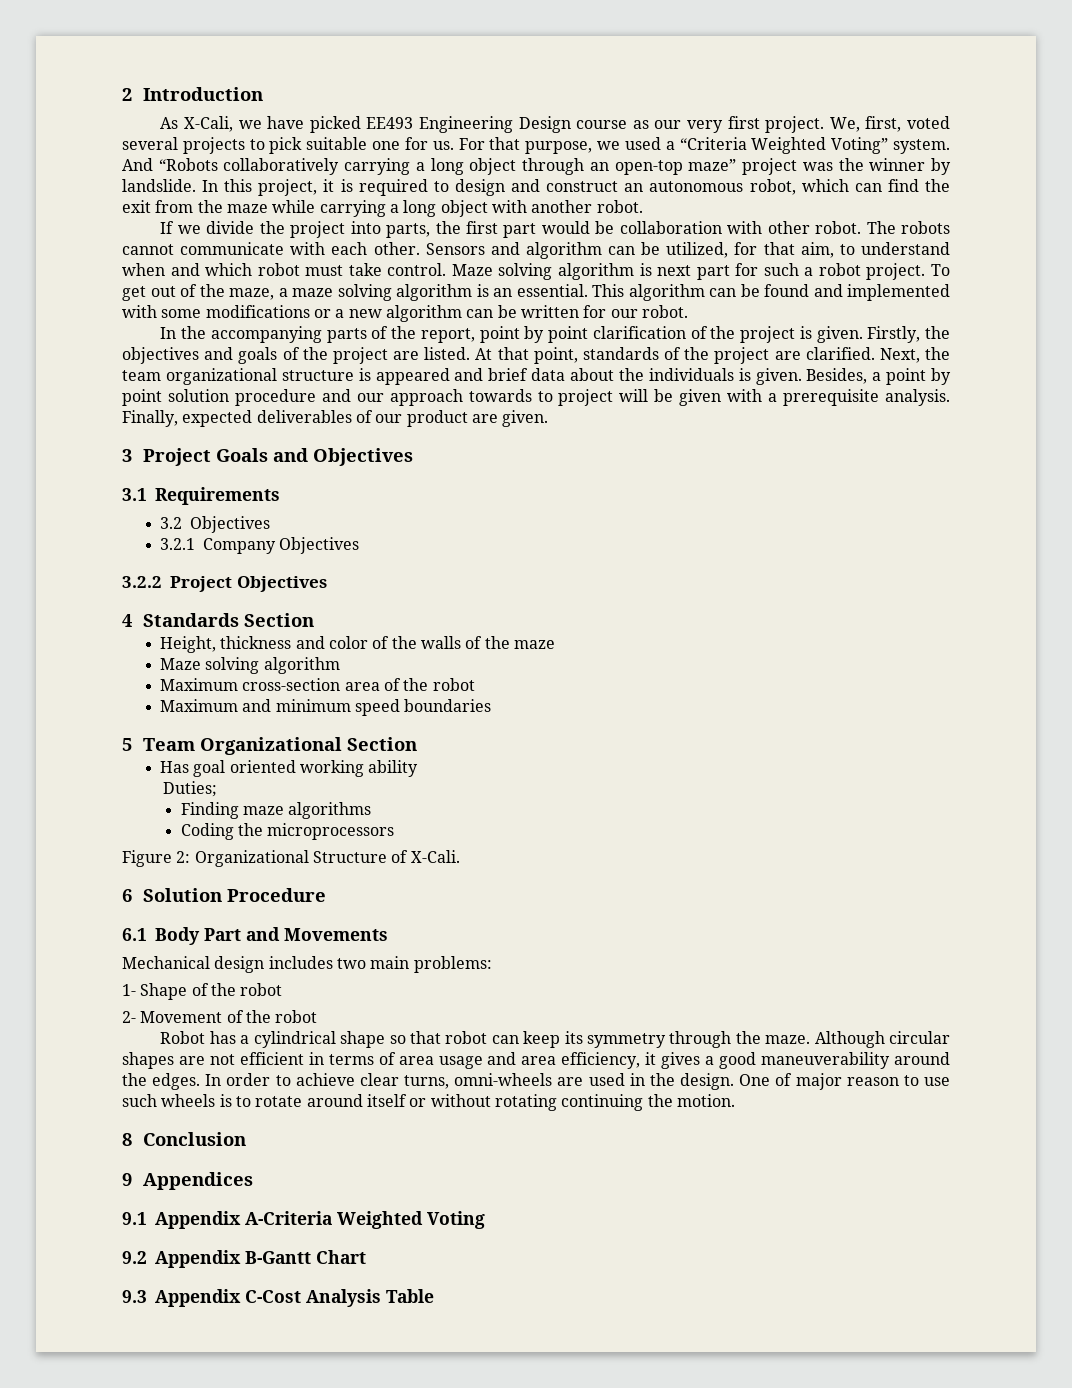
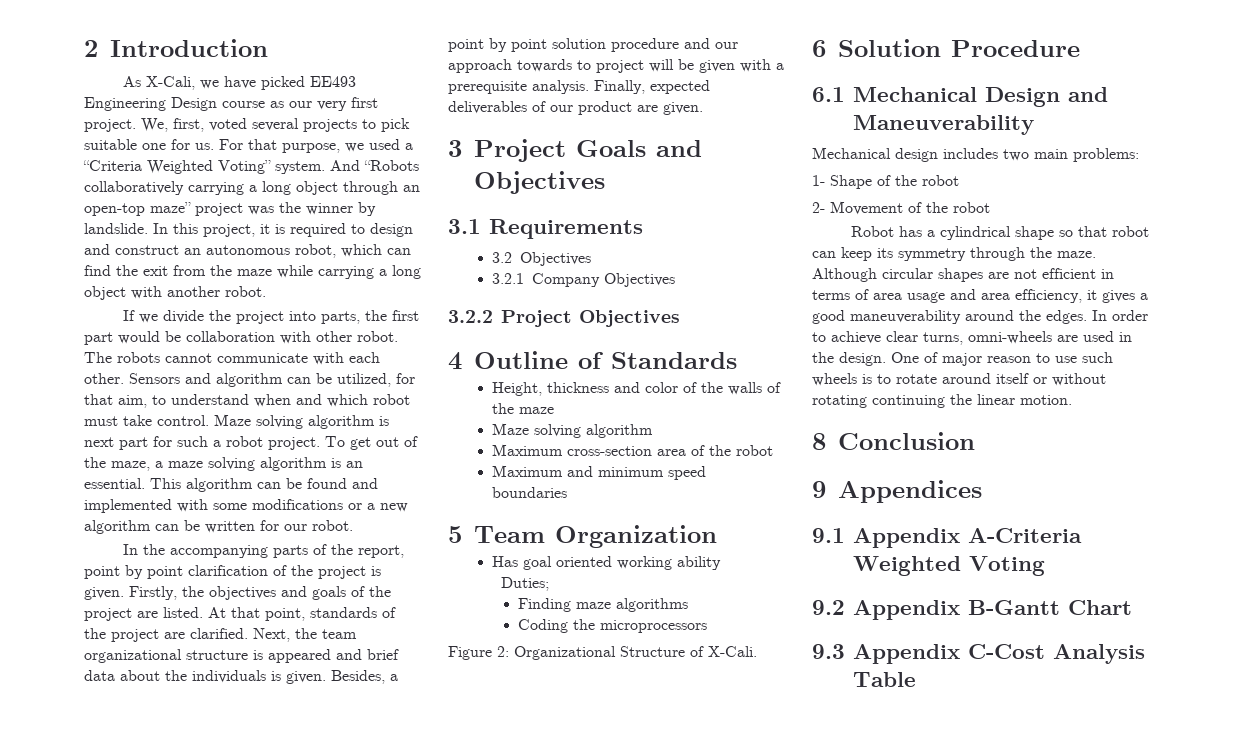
- 4 Standards Section
+ 4 Outline of Standards
- 5 Team Organizational Section
+ 5 Team Organization
- 6.1 Body Part and Movements
+ 6.1 Mechanical Design and Maneuverability
- One of major reason to use such wheels is to rotate around itself or without rotating continuing the motion.
+ One of major reason to use such wheels is to rotate around itself or without rotating continuing the linear motion.

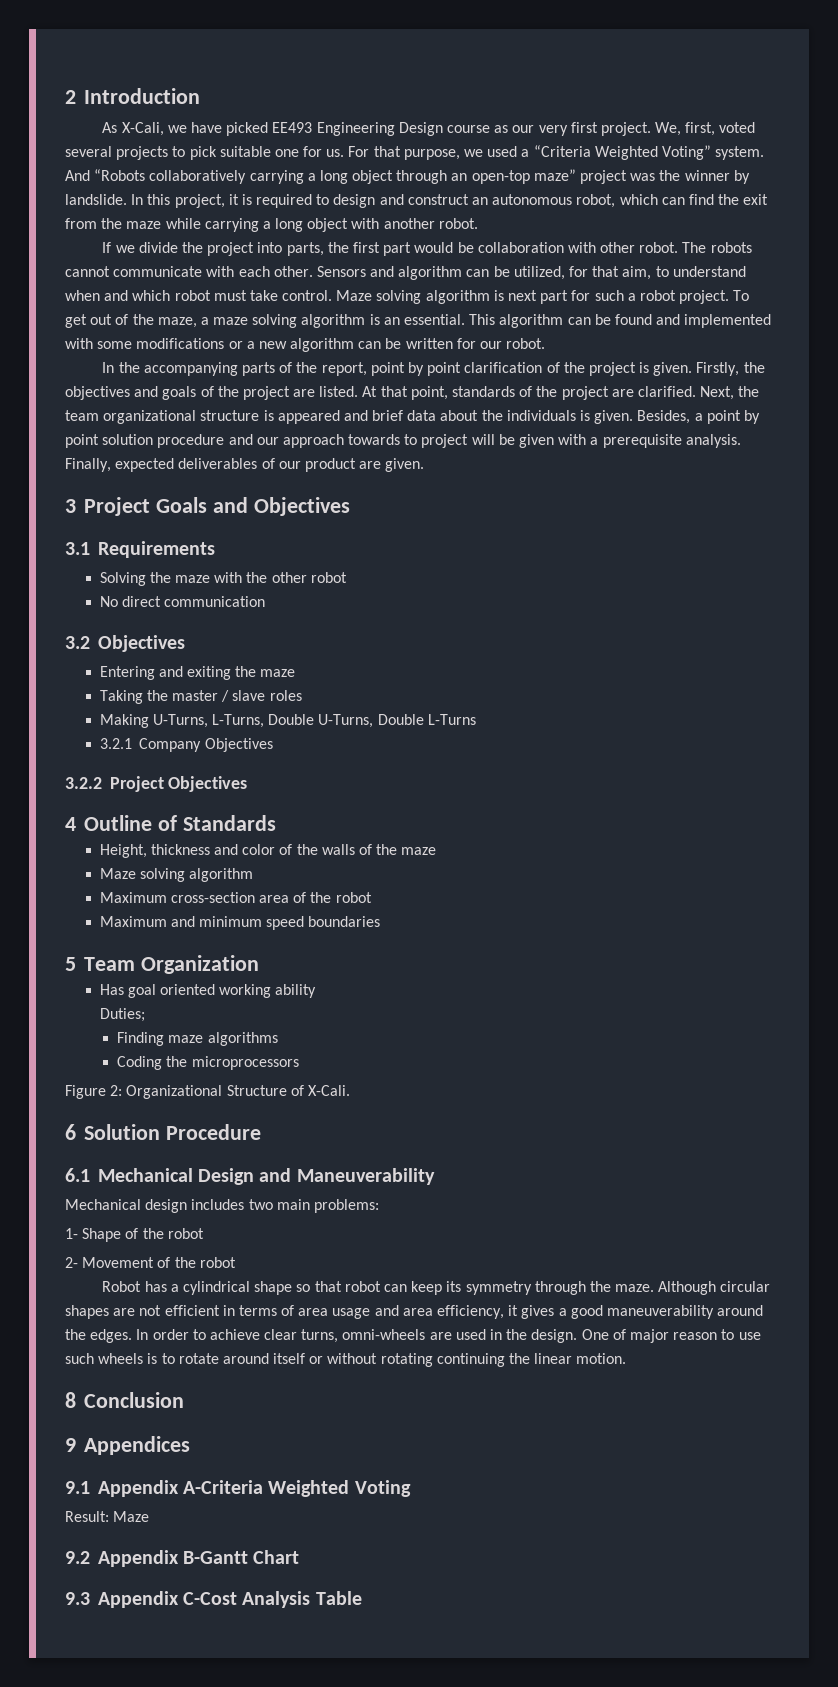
+ Solving the maze with the other robot
+ No direct communication
  3.2 Objectives
+ Entering and exiting the maze
+ Taking the master / slave roles
+ Making U-Turns, L-Turns, Double U-Turns, Double L-Turns
+ Result: Maze

